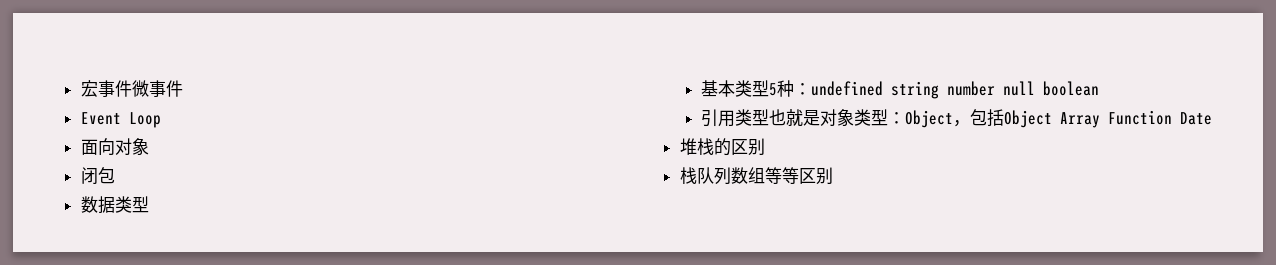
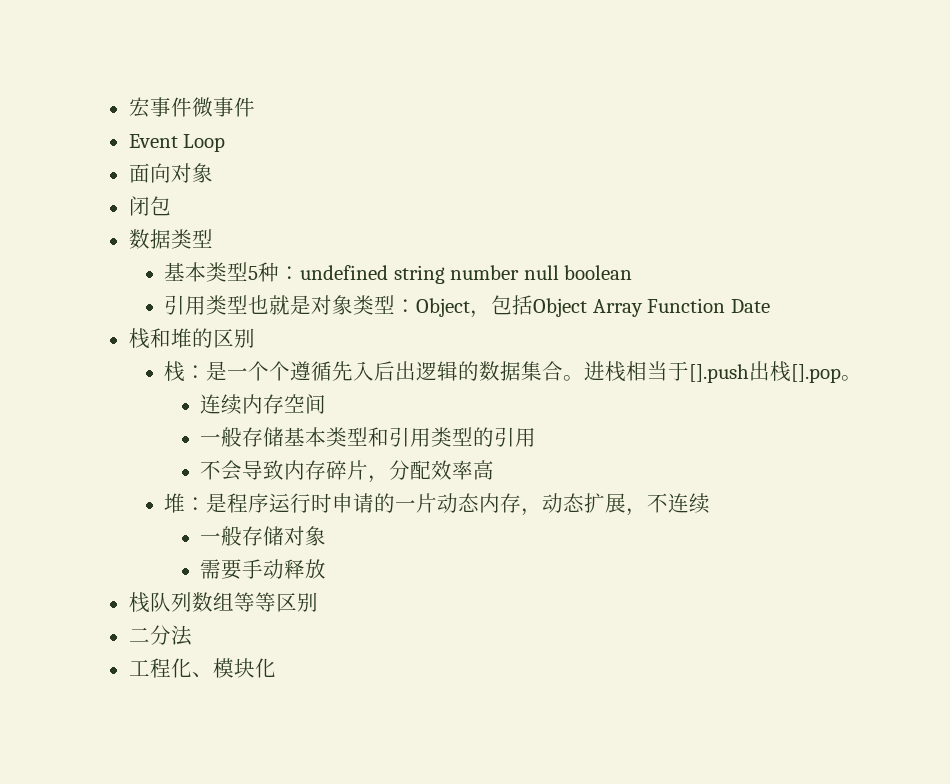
- 堆栈的区别
+ 栈和堆的区别
+ 栈：是一个个遵循先入后出逻辑的数据集合。进栈相当于[].push出栈[].pop。
+ 连续内存空间
+ 一般存储基本类型和引用类型的引用
+ 不会导致内存碎片，分配效率高
+ 堆：是程序运行时申请的一片动态内存，动态扩展，不连续
+ 一般存储对象
+ 需要手动释放
+ 二分法
+ 工程化、模块化

